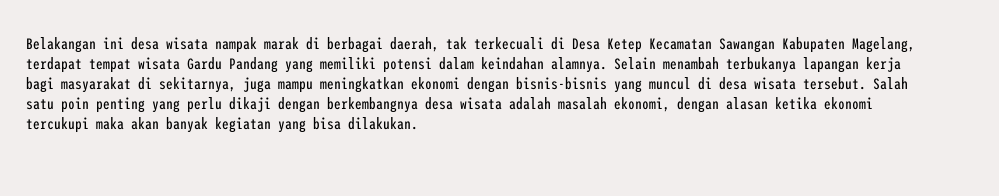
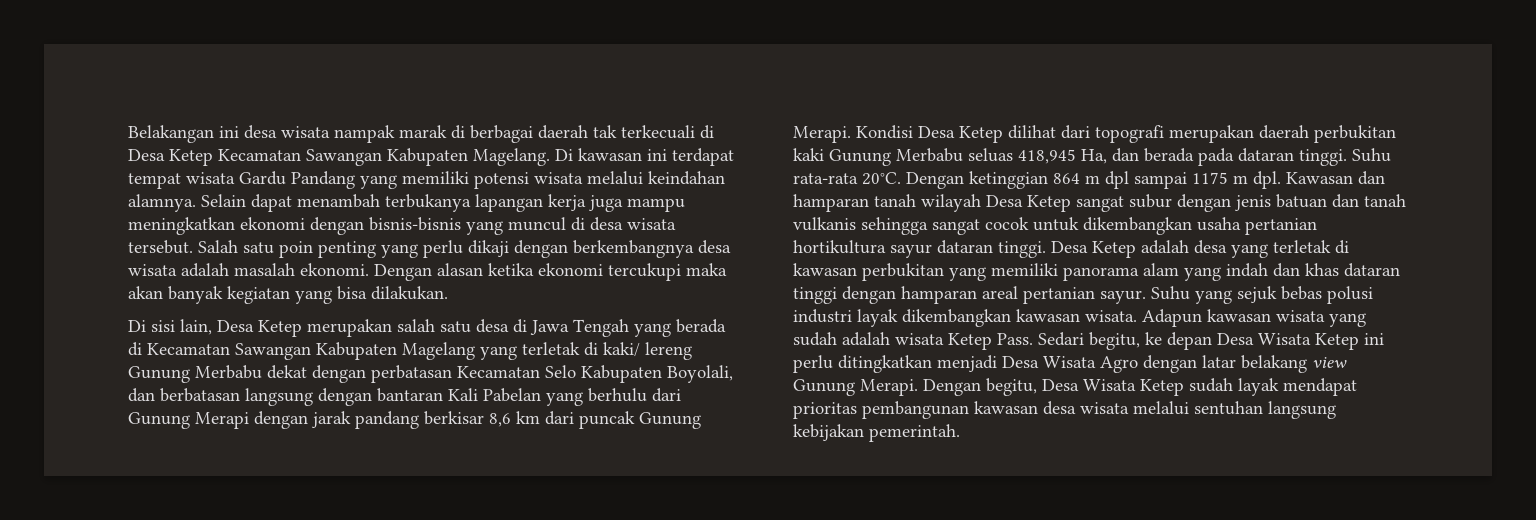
- Belakangan ini desa wisata nampak marak di berbagai daerah, tak terkecuali di Desa Ketep Kecamatan Sawangan Kabupaten Magelang, terdapat tempat wisata Gardu Pandang yang memiliki potensi dalam keindahan alamnya.
+ Belakangan ini desa wisata nampak marak di berbagai daerah tak terkecuali di Desa Ketep Kecamatan Sawangan Kabupaten Magelang. Di kawasan ini terdapat tempat wisata Gardu Pandang yang memiliki potensi wisata melalui keindahan alamnya.
- Selain menambah terbukanya lapangan kerja bagi masyarakat di sekitarnya, juga mampu meningkatkan ekonomi dengan bisnis-bisnis yang muncul di desa wisata tersebut.
+ Selain dapat menambah terbukanya lapangan kerja juga mampu meningkatkan ekonomi dengan bisnis-bisnis yang muncul di desa wisata tersebut.
- Salah satu poin penting yang perlu dikaji dengan berkembangnya desa wisata adalah masalah ekonomi, dengan alasan ketika ekonomi tercukupi maka akan banyak kegiatan yang bisa dilakukan.
+ Salah satu poin penting yang perlu dikaji dengan berkembangnya desa wisata adalah masalah ekonomi. Dengan alasan ketika ekonomi tercukupi maka akan banyak kegiatan yang bisa dilakukan.
+ Di sisi lain, Desa Ketep merupakan salah satu desa di Jawa Tengah yang berada di Kecamatan Sawangan Kabupaten Magelang yang terletak di kaki/ lereng Gunung Merbabu dekat dengan perbatasan Kecamatan Selo Kabupaten Boyolali, dan berbatasan langsung dengan bantaran Kali Pabelan yang berhulu dari Gunung Merapi dengan jarak pandang berkisar 8,6 km dari puncak Gunung Merapi. Kondisi Desa Ketep dilihat dari topografi merupakan daerah perbukitan kaki Gunung Merbabu seluas 418,945 Ha, dan berada pada dataran tinggi. Suhu rata-rata 20°C. Dengan ketinggian 864 m dpl sampai 1175 m dpl. Kawasan dan hamparan tanah wilayah Desa Ketep sangat subur dengan jenis batuan dan tanah vulkanis sehingga sangat cocok untuk dikembangkan usaha pertanian hortikultura sayur dataran tinggi. Desa Ketep adalah desa yang terletak di kawasan perbukitan yang memiliki panorama alam yang indah dan khas dataran tinggi dengan hamparan areal pertanian sayur. Suhu yang sejuk bebas polusi industri layak dikembangkan kawasan wisata. Adapun kawasan wisata yang sudah adalah wisata Ketep Pass. Sedari begitu, ke depan Desa Wisata Ketep ini perlu ditingkatkan menjadi Desa Wisata Agro dengan latar belakang view Gunung Merapi. Dengan begitu, Desa Wisata Ketep sudah layak mendapat prioritas pembangunan kawasan desa wisata melalui sentuhan langsung kebijakan pemerintah.

